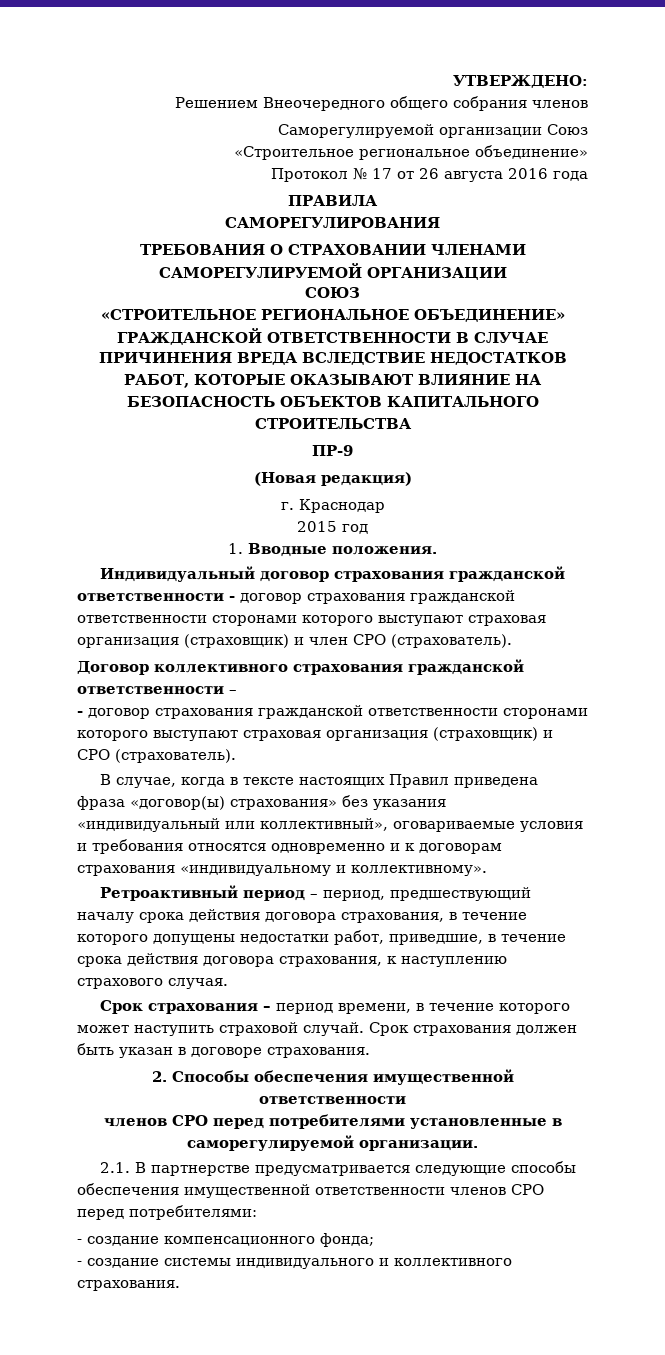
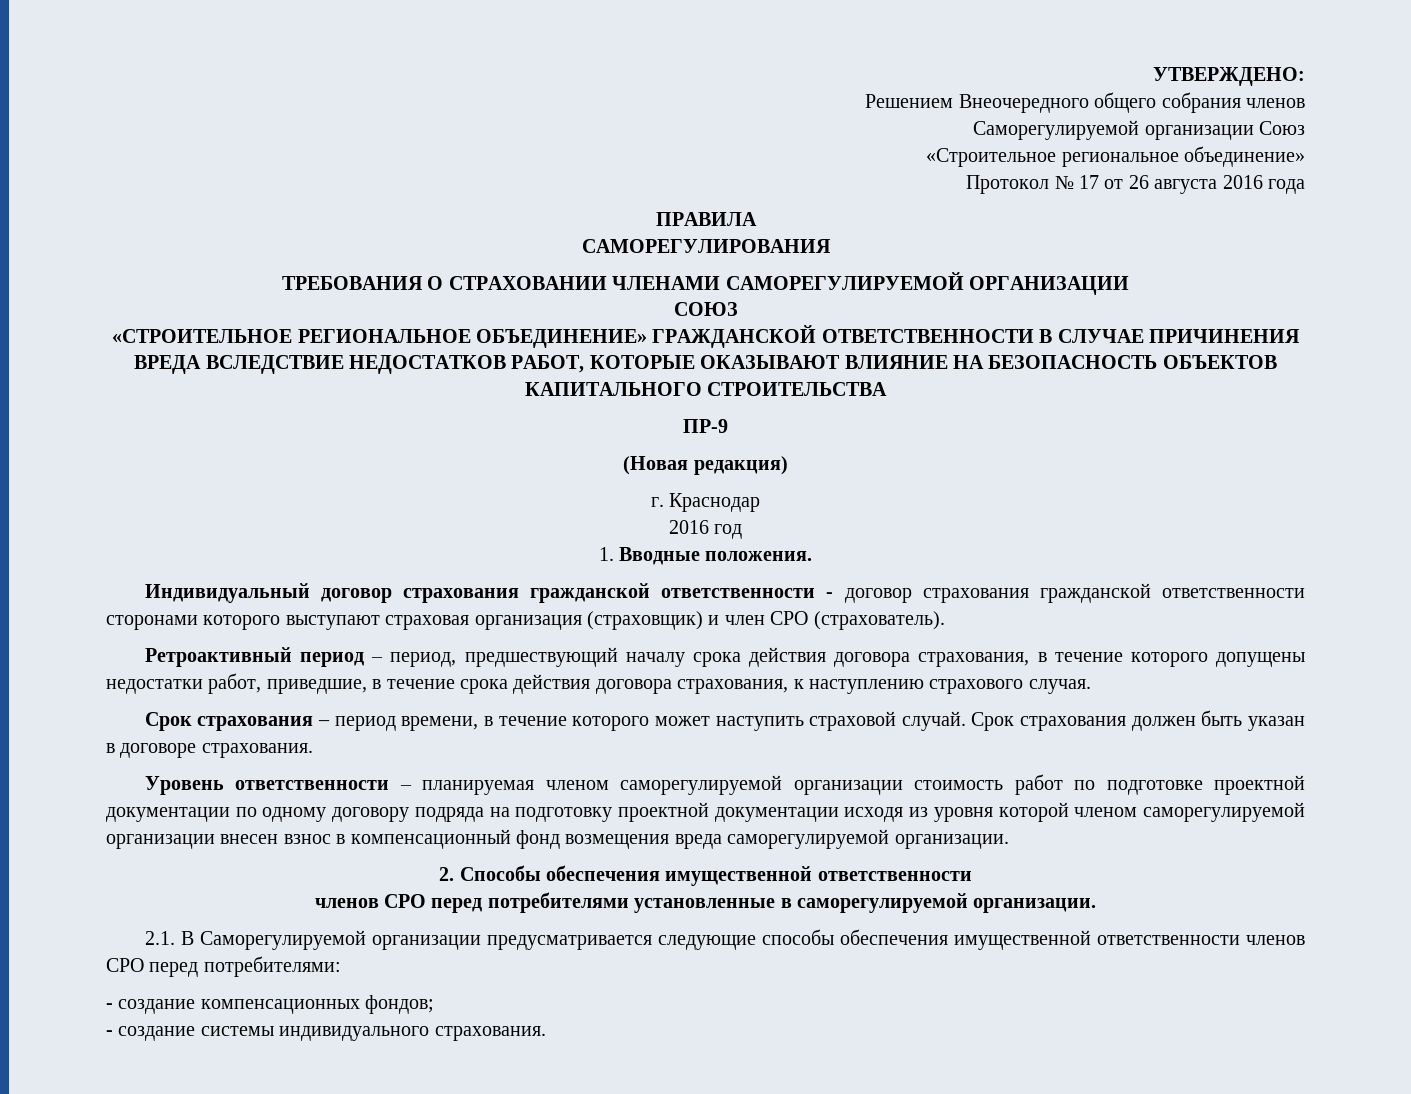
- 2015 год
+ 2016 год
- Договор коллективного страхования гражданской ответственности –
- - договор страхования гражданской ответственности сторонами которого выступают страховая организация (страховщик) и СРО (страхователь).
- В случае, когда в тексте настоящих Правил приведена фраза «договор(ы) страхования» без указания «индивидуальный или коллективный», оговариваемые условия и требования относятся одновременно и к договорам страхования «индивидуальному и коллективному».
+ Уровень ответственности – планируемая членом саморегулируемой организации стоимость работ по подготовке проектной документации по одному договору подряда на подготовку проектной документации исходя из уровня которой членом саморегулируемой организации внесен взнос в компенсационный фонд возмещения вреда саморегулируемой организации.
- 2.1. В партнерстве предусматривается следующие способы обеспечения имущественной ответственности членов СРО перед потребителями:
+ 2.1. В Саморегулируемой организации предусматривается следующие способы обеспечения имущественной ответственности членов СРО перед потребителями:
- - создание компенсационного фонда;
+ - создание компенсационных фондов;
- - создание системы индивидуального и коллективного страхования.
+ - создание системы индивидуального страхования.

